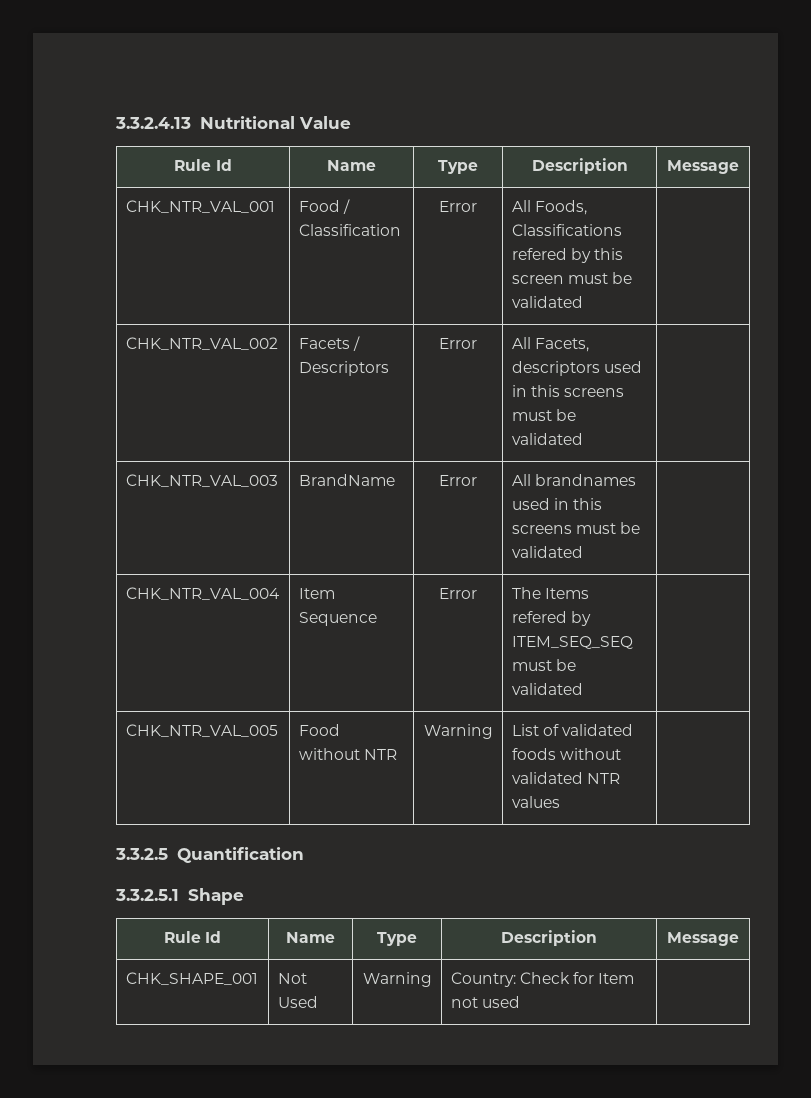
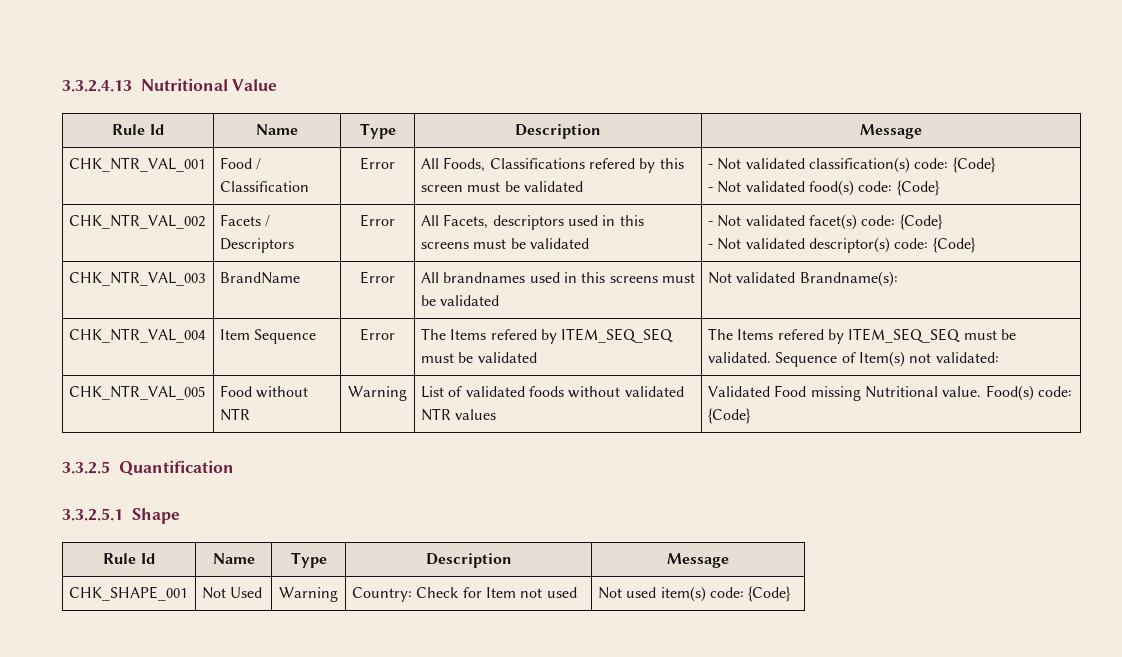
- CHK_NTR_VAL_001 | Food / Classification | Error | All Foods, Classifications refered by this screen must be validated |
+ CHK_NTR_VAL_001 | Food / Classification | Error | All Foods, Classifications refered by this screen must be validated | - Not validated classification(s) code: {Code}
+ - Not validated food(s) code: {Code}
- CHK_NTR_VAL_002 | Facets / Descriptors | Error | All Facets, descriptors used in this screens must be validated |
+ CHK_NTR_VAL_002 | Facets / Descriptors | Error | All Facets, descriptors used in this screens must be validated | - Not validated facet(s) code: {Code}
+ - Not validated descriptor(s) code: {Code}
- CHK_NTR_VAL_003 | BrandName | Error | All brandnames used in this screens must be validated |
+ CHK_NTR_VAL_003 | BrandName | Error | All brandnames used in this screens must be validated | Not validated Brandname(s):
- CHK_NTR_VAL_004 | Item Sequence | Error | The Items refered by ITEM_SEQ_SEQ must be validated |
+ CHK_NTR_VAL_004 | Item Sequence | Error | The Items refered by ITEM_SEQ_SEQ must be validated | The Items refered by ITEM_SEQ_SEQ must be validated. Sequence of Item(s) not validated:
- CHK_NTR_VAL_005 | Food without NTR | Warning | List of validated foods without validated NTR values |
+ CHK_NTR_VAL_005 | Food without NTR | Warning | List of validated foods without validated NTR values | Validated Food missing Nutritional value. Food(s) code: {Code}
- CHK_SHAPE_001 | Not Used | Warning | Country: Check for Item not used |
+ CHK_SHAPE_001 | Not Used | Warning | Country: Check for Item not used | Not used item(s) code: {Code}

